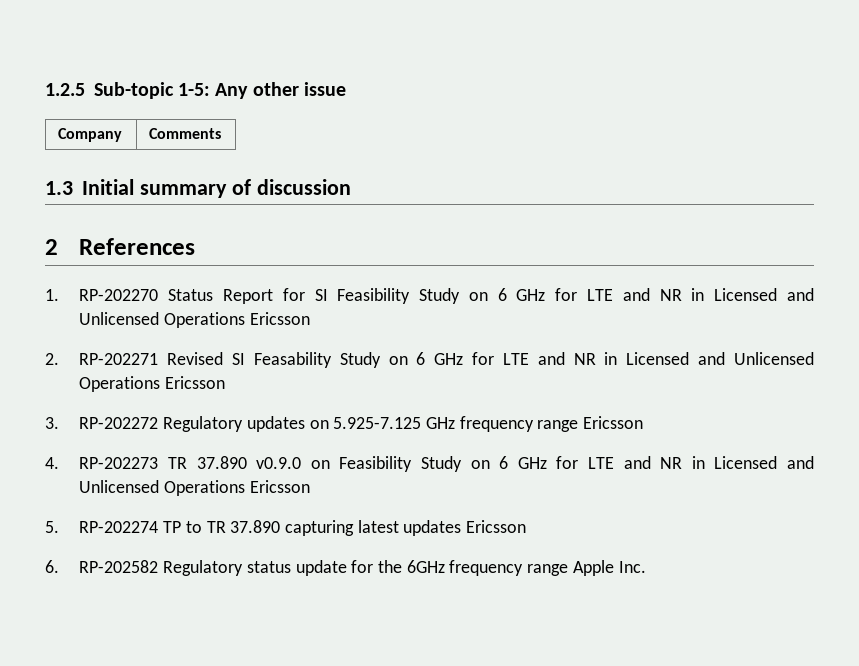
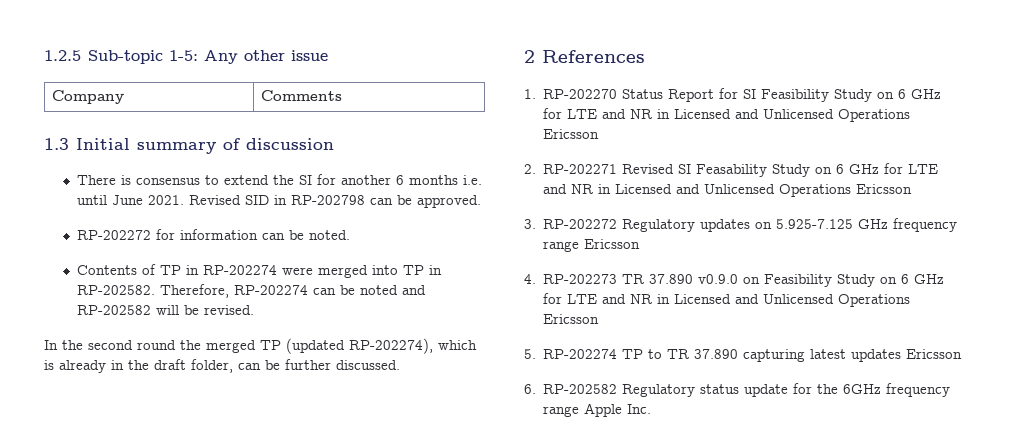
+ There is consensus to extend the SI for another 6 months i.e. until June 2021. Revised SID in RP‑202798 can be approved.
+ RP-202272 for information can be noted.
+ Contents of TP in RP-202274 were merged into TP in RP-202582. Therefore, RP-202274 can be noted and RP-202582 will be revised.
+ In the second round the merged TP (updated RP-202274), which is already in the draft folder, can be further discussed.

